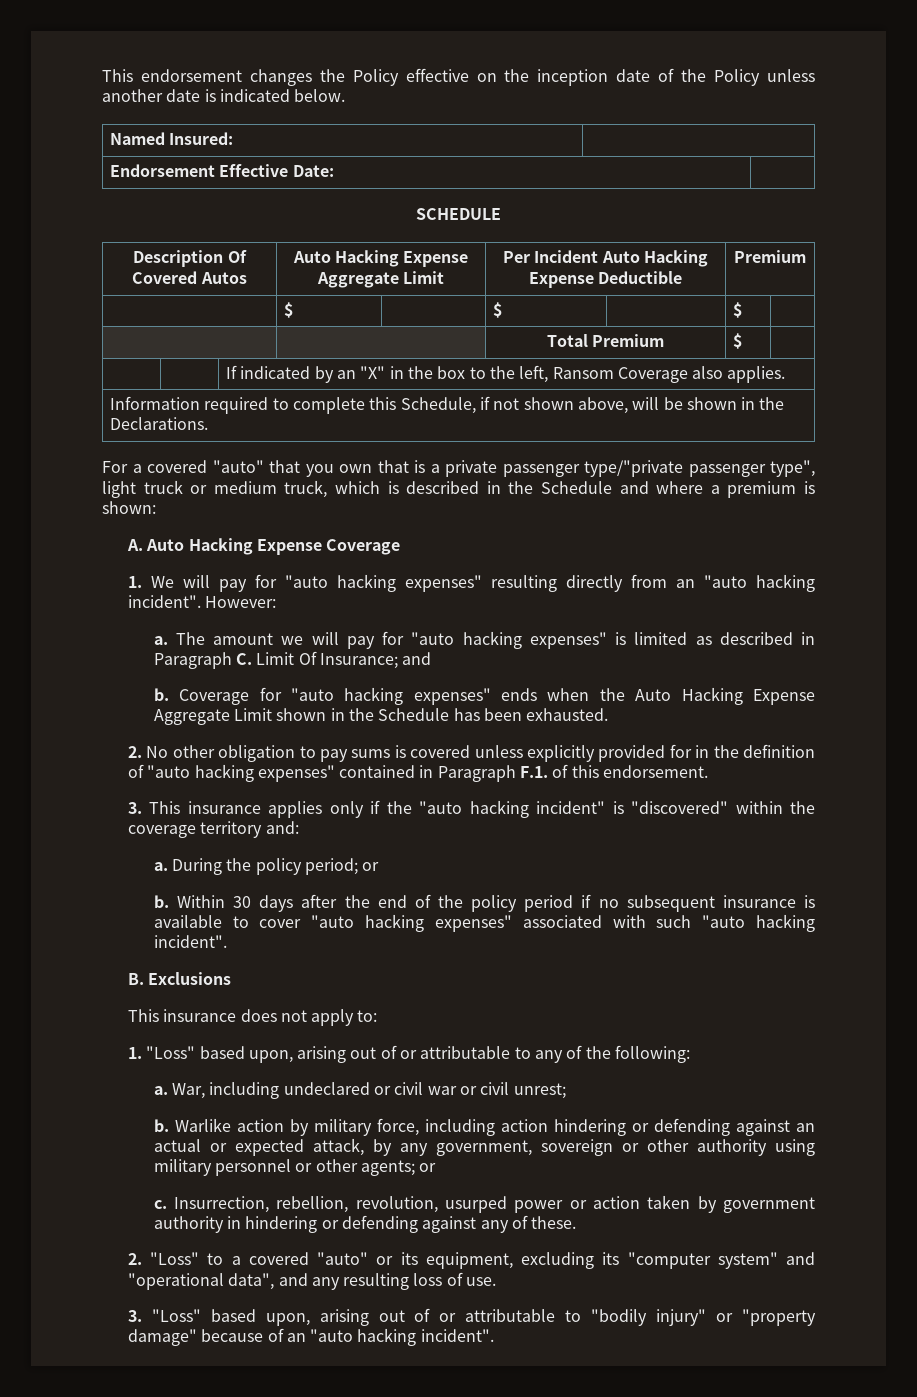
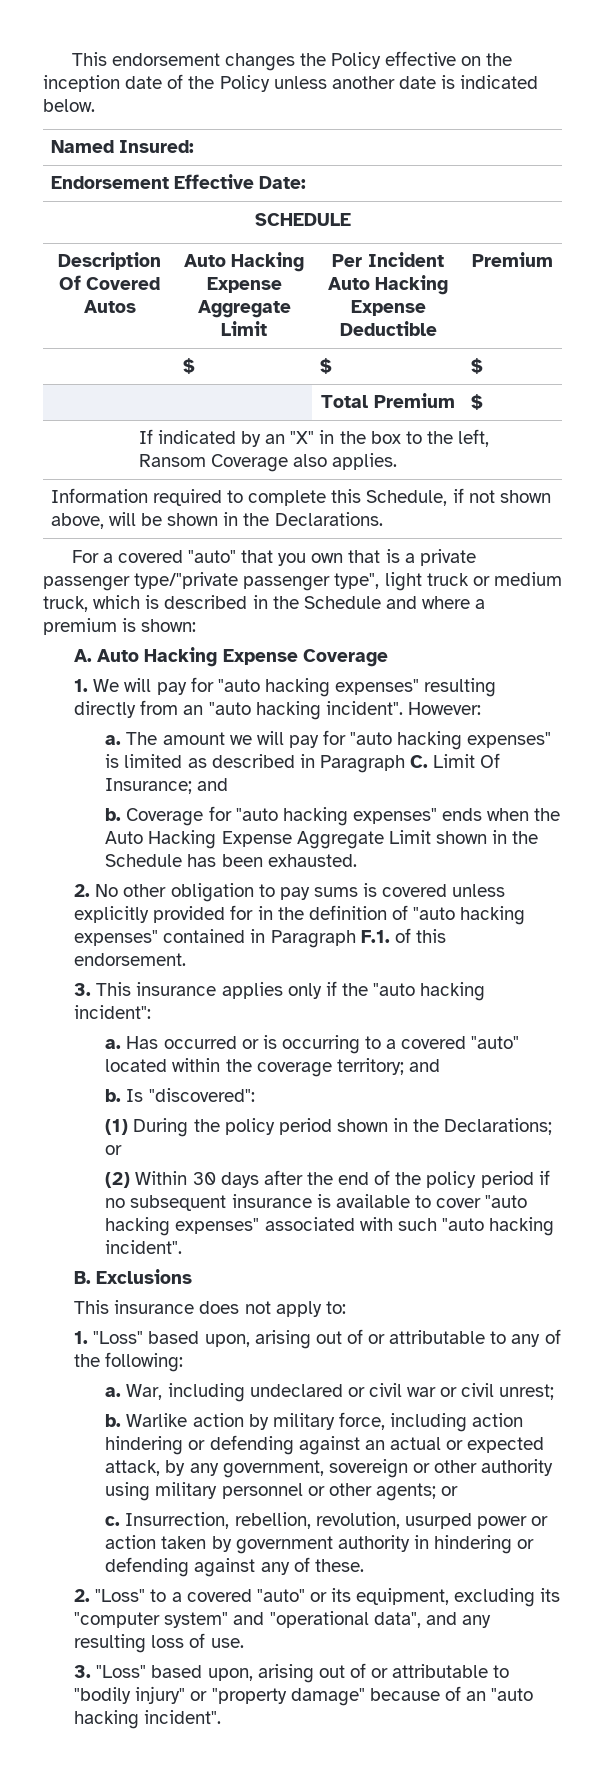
- 3. This insurance applies only if the "auto hacking incident" is "discovered" within the coverage territory and:
- a. During the policy period; or
- b. Within 30 days after the end of the policy period if no subsequent insurance is available to cover "auto hacking expenses" associated with such "auto hacking incident".
+ 3. This insurance applies only if the "auto hacking incident":
+ a. Has occurred or is occurring to a covered "auto" located within the coverage territory; and
+ b. Is "discovered":
+ (1) During the policy period shown in the Declarations; or
+ (2) Within 30 days after the end of the policy period if no subsequent insurance is available to cover "auto hacking expenses" associated with such "auto hacking incident".

